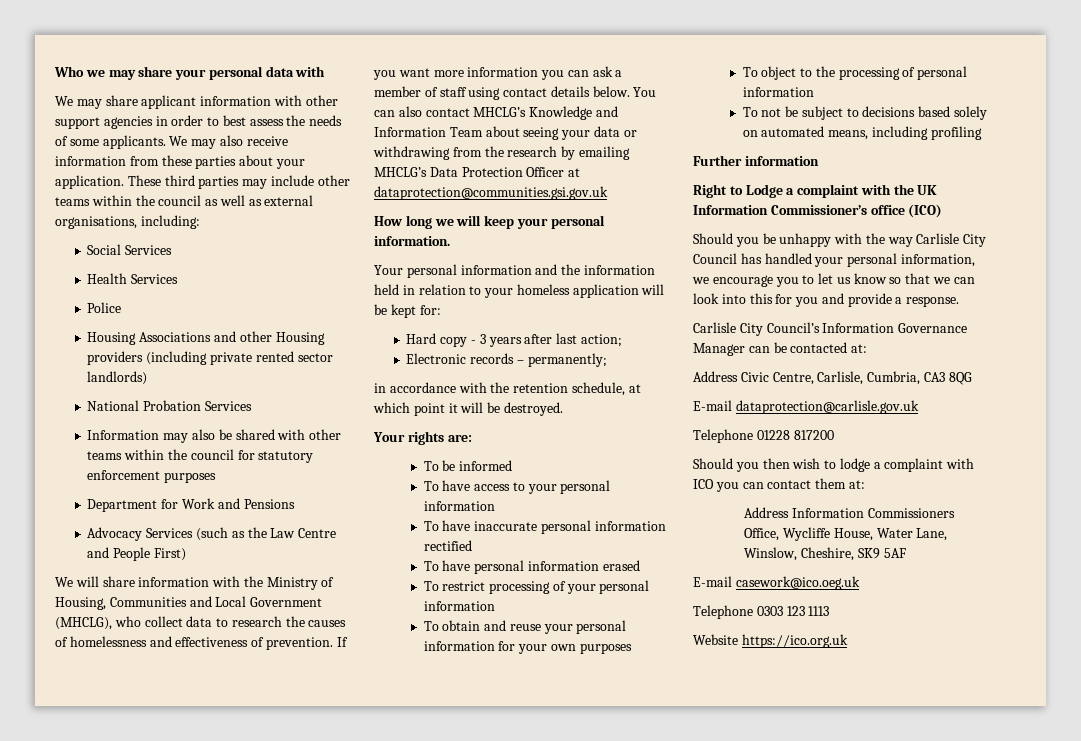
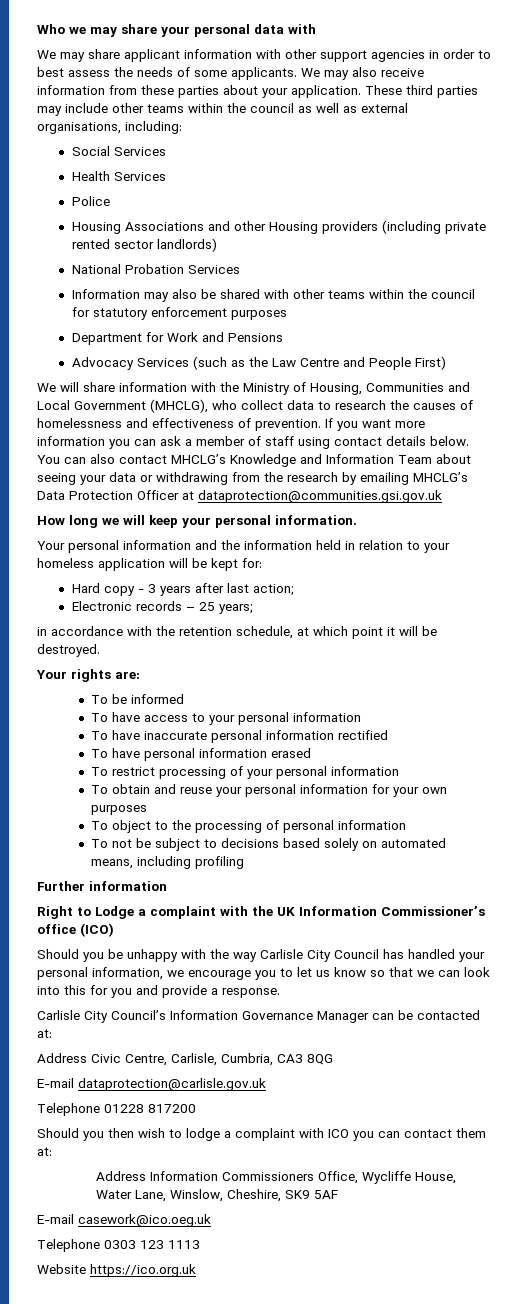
- Electronic records – permanently;
+ Electronic records – 25 years;

